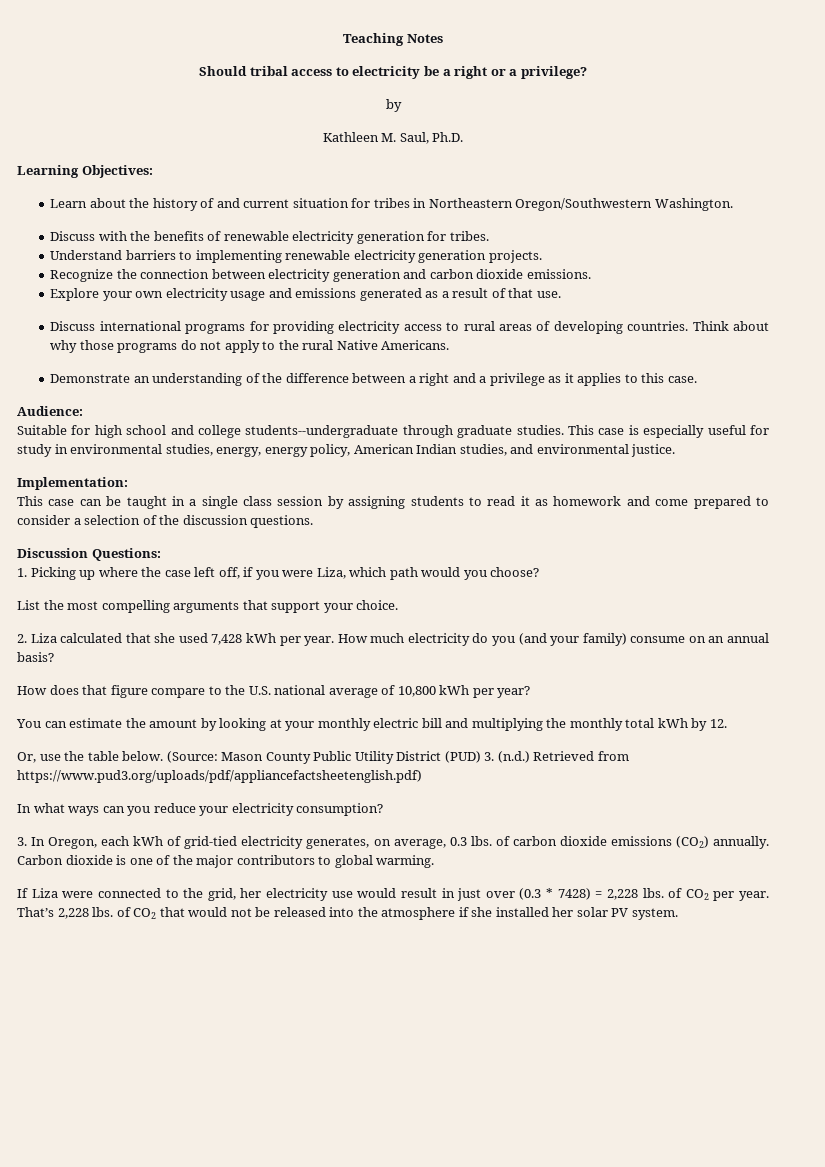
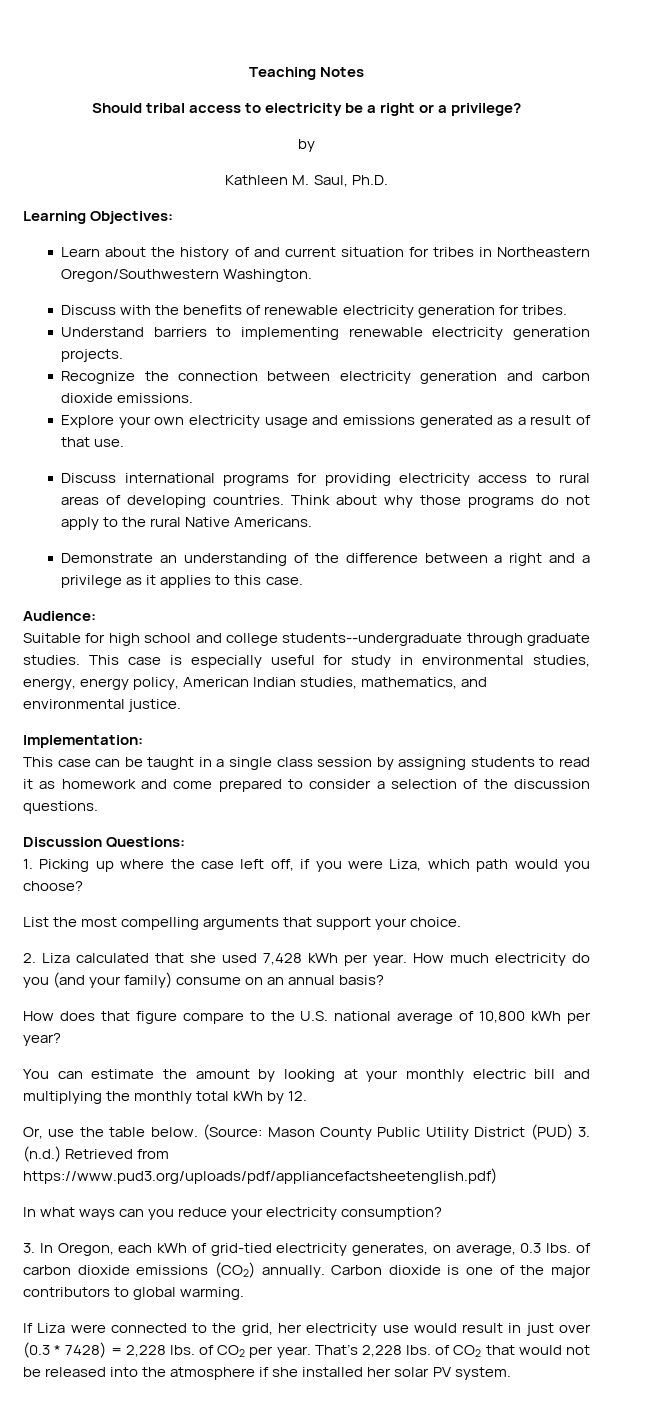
- This case is especially useful for study in environmental studies, energy, energy policy, American Indian studies, and environmental justice.
+ This case is especially useful for study in environmental studies, energy, energy policy, American Indian studies, mathematics, and environmental justice.

